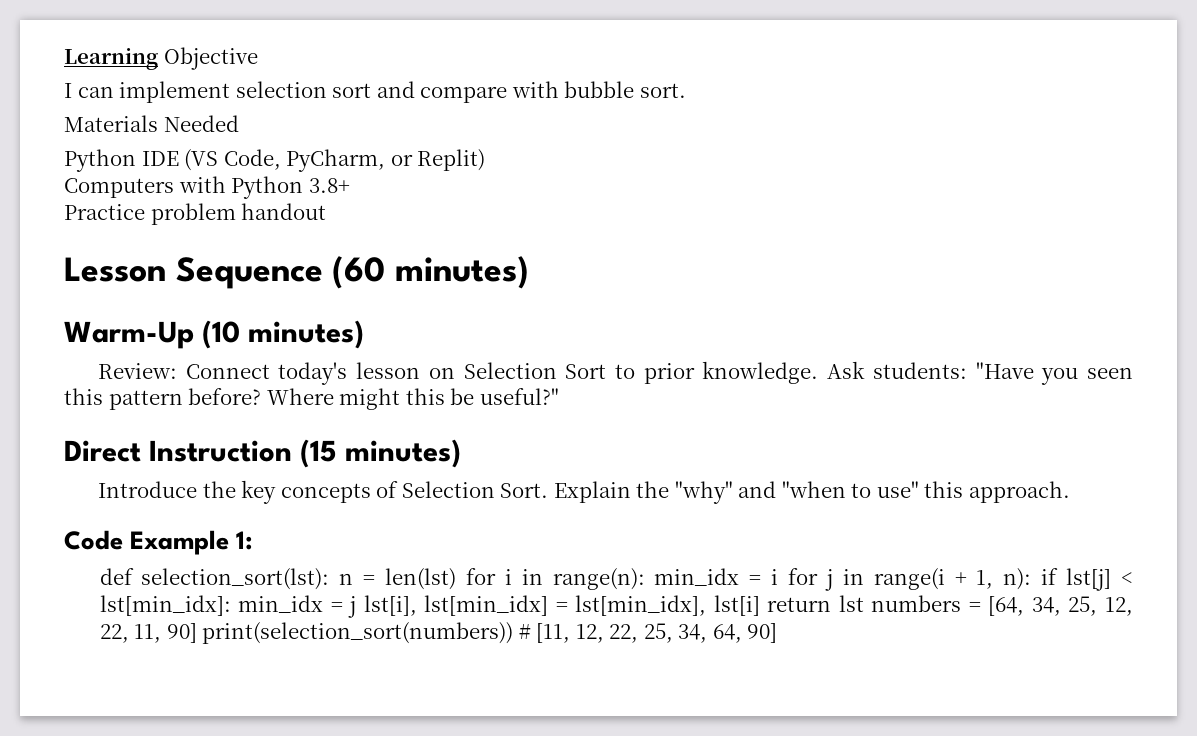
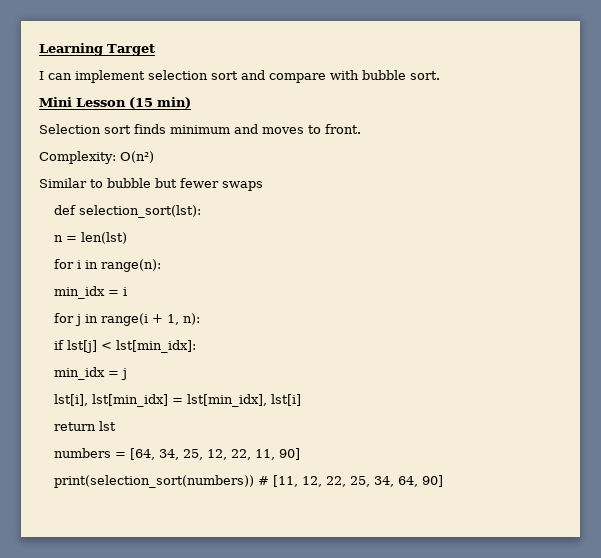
- Learning Objective
+ Learning Target
- Materials Needed
- Python IDE (VS Code, PyCharm, or Replit)
- Computers with Python 3.8+
- Practice problem handout
- Lesson Sequence (60 minutes)
- Warm-Up (10 minutes)
- Review: Connect today's lesson on Selection Sort to prior knowledge. Ask students: "Have you seen this pattern before? Where might this be useful?"
- Direct Instruction (15 minutes)
- Introduce the key concepts of Selection Sort. Explain the "why" and "when to use" this approach.
- Code Example 1:
+ Mini Lesson (15 min)
+ Selection sort finds minimum and moves to front.
+ Complexity: O(n²)
+ Similar to bubble but fewer swaps
- def selection_sort(lst): n = len(lst) for i in range(n): min_idx = i for j in range(i + 1, n): if lst[j] < lst[min_idx]: min_idx = j lst[i], lst[min_idx] = lst[min_idx], lst[i] return lst numbers = [64, 34, 25, 12, 22, 11, 90] print(selection_sort(numbers)) # [11, 12, 22, 25, 34, 64, 90]
+ def selection_sort(lst):
+ n = len(lst)
+ for i in range(n):
+ min_idx = i
+ for j in range(i + 1, n):
+ if lst[j] < lst[min_idx]:
+ min_idx = j
+ lst[i], lst[min_idx] = lst[min_idx], lst[i]
+ return lst
+ numbers = [64, 34, 25, 12, 22, 11, 90]
+ print(selection_sort(numbers)) # [11, 12, 22, 25, 34, 64, 90]

